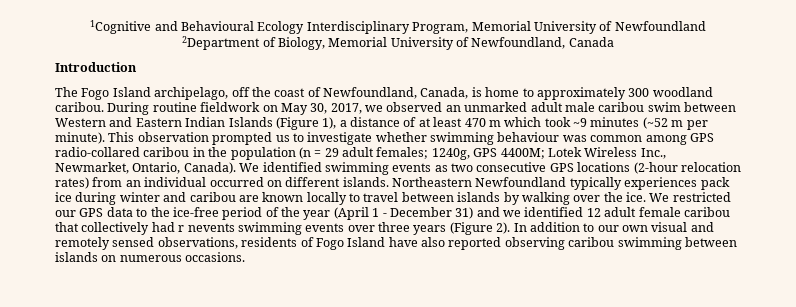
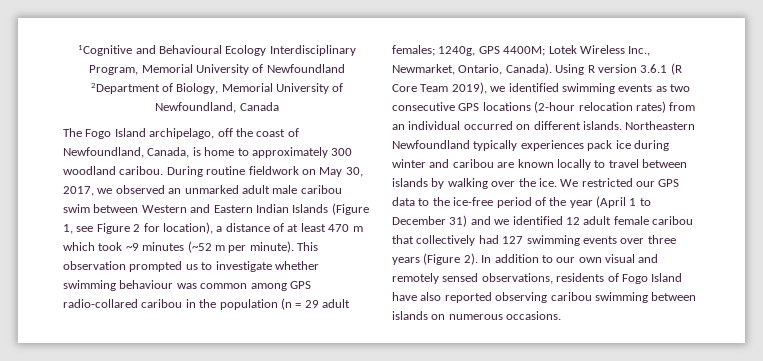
- Introduction
- During routine fieldwork on May 30, 2017, we observed an unmarked adult male caribou swim between Western and Eastern Indian Islands (Figure 1), a distance of at least 470 m which took ~9 minutes (~52 m per minute).
+ During routine fieldwork on May 30, 2017, we observed an unmarked adult male caribou swim between Western and Eastern Indian Islands (Figure 1, see Figure 2 for location), a distance of at least 470 m which took ~9 minutes (~52 m per minute).
- We identified swimming events as two consecutive GPS locations (2-hour relocation rates) from an individual occurred on different islands.
+ Using R version 3.6.1 (R Core Team 2019), we identified swimming events as two consecutive GPS locations (2-hour relocation rates) from an individual occurred on different islands.
- We restricted our GPS data to the ice-free period of the year (April 1 - December 31) and we identified 12 adult female caribou that collectively had r nevents swimming events over three years (Figure 2).
+ We restricted our GPS data to the ice-free period of the year (April 1 to December 31) and we identified 12 adult female caribou that collectively had 127 swimming events over three years (Figure 2).

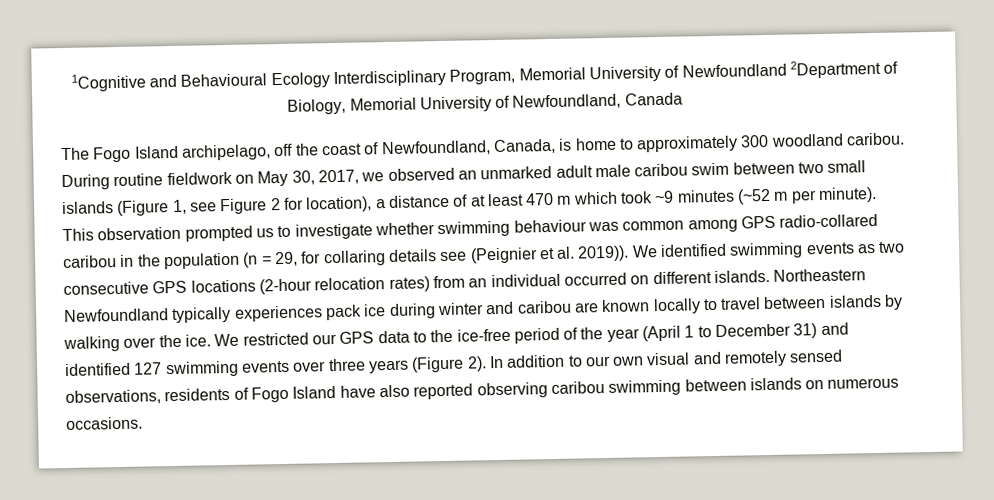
- During routine fieldwork on May 30, 2017, we observed an unmarked adult male caribou swim between Western and Eastern Indian Islands (Figure 1, see Figure 2 for location), a distance of at least 470 m which took ~9 minutes (~52 m per minute).
+ During routine fieldwork on May 30, 2017, we observed an unmarked adult male caribou swim between two small islands (Figure 1, see Figure 2 for location), a distance of at least 470 m which took ~9 minutes (~52 m per minute).
- This observation prompted us to investigate whether swimming behaviour was common among GPS radio-collared caribou in the population (n = 29 adult females; 1240g, GPS 4400M; Lotek Wireless Inc., Newmarket, Ontario, Canada). Using R version 3.6.1 (R Core Team 2019), we identified swimming events as two consecutive GPS locations (2-hour relocation rates) from an individual occurred on different islands.
+ This observation prompted us to investigate whether swimming behaviour was common among GPS radio-collared caribou in the population (n = 29, for collaring details see (Peignier et al. 2019)). We identified swimming events as two consecutive GPS locations (2-hour relocation rates) from an individual occurred on different islands.
- We restricted our GPS data to the ice-free period of the year (April 1 to December 31) and we identified 12 adult female caribou that collectively had 127 swimming events over three years (Figure 2).
+ We restricted our GPS data to the ice-free period of the year (April 1 to December 31) and identified 127 swimming events over three years (Figure 2).

